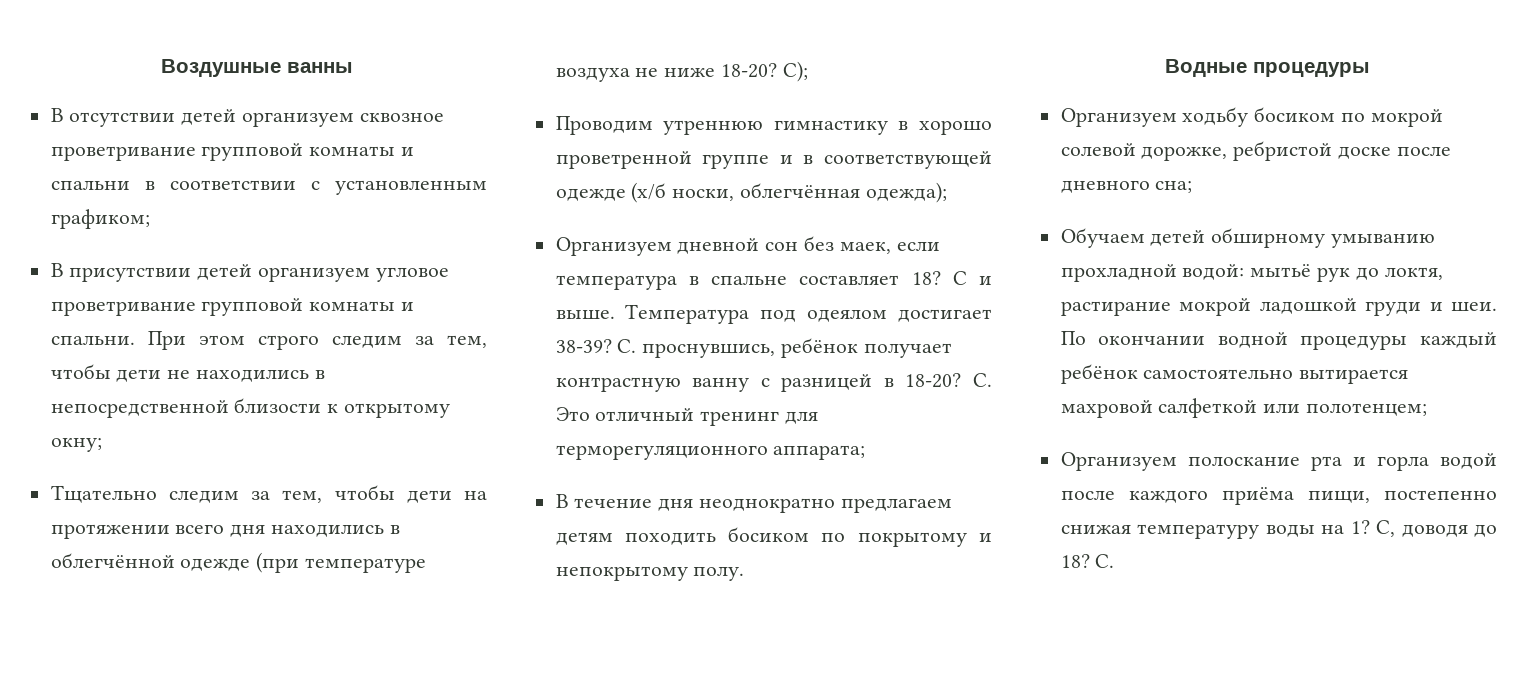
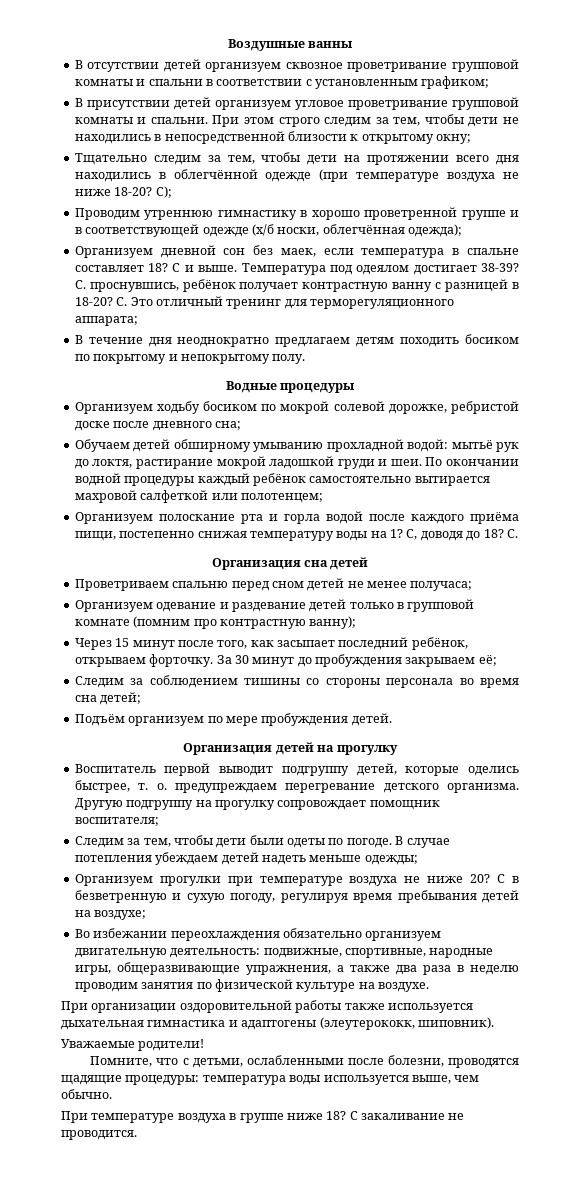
+ Организация сна детей
+ Проветриваем спальню перед сном детей не менее получаса;
+ Организуем одевание и раздевание детей только в групповой комнате (помним про контрастную ванну);
+ Через 15 минут после того, как засыпает последний ребёнок, открываем форточку. За 30 минут до пробуждения закрываем её;
+ Следим за соблюдением тишины со стороны персонала во время сна детей;
+ Подъём организуем по мере пробуждения детей.
+ Организация детей на прогулку
+ Воспитатель первой выводит подгруппу детей, которые оделись быстрее, т. о. предупреждаем перегревание детского организма. Другую подгруппу на прогулку сопровождает помощник воспитателя;
+ Следим за тем, чтобы дети были одеты по погоде. В случае потепления убеждаем детей надеть меньше одежды;
+ Организуем прогулки при температуре воздуха не ниже 20? С в безветренную и сухую погоду, регулируя время пребывания детей на воздухе;
+ Во избежании переохлаждения обязательно организуем двигательную деятельность: подвижные, спортивные, народные игры, общеразвивающие упражнения, а также два раза в неделю проводим занятия по физической культуре на воздухе.
+ При организации оздоровительной работы также используется дыхательная гимнастика и адаптогены (элеутерококк, шиповник).
+ Уважаемые родители!
+ Помните, что с детьми, ослабленными после болезни, проводятся щадящие процедуры: температура воды используется выше, чем обычно.
+ При температуре воздуха в группе ниже 18? С закаливание не проводится.

